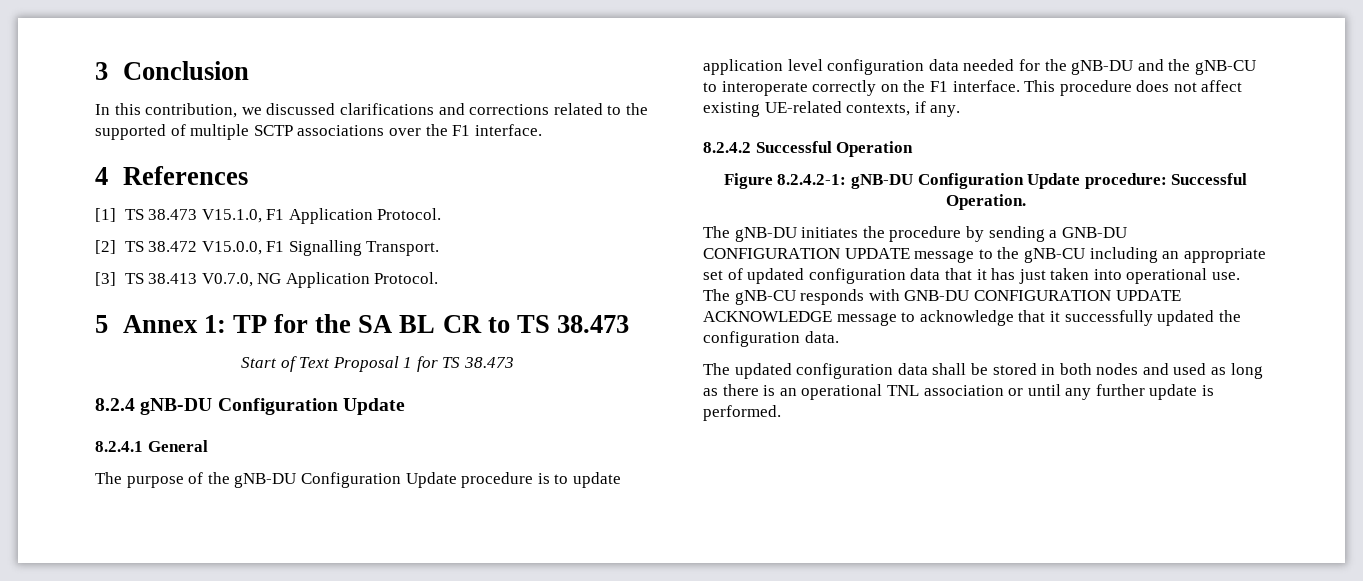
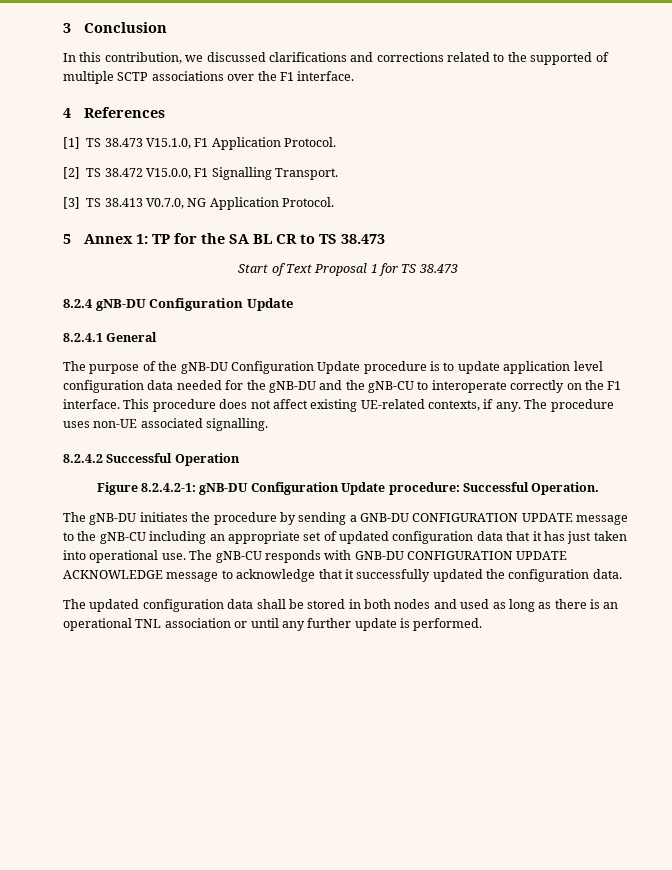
+ The procedure uses non-UE associated signalling.

